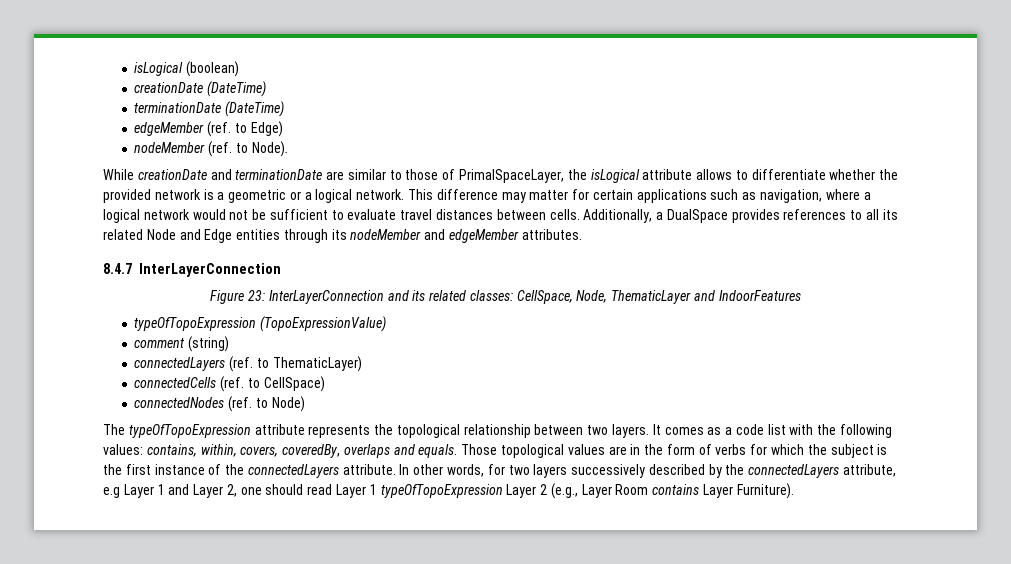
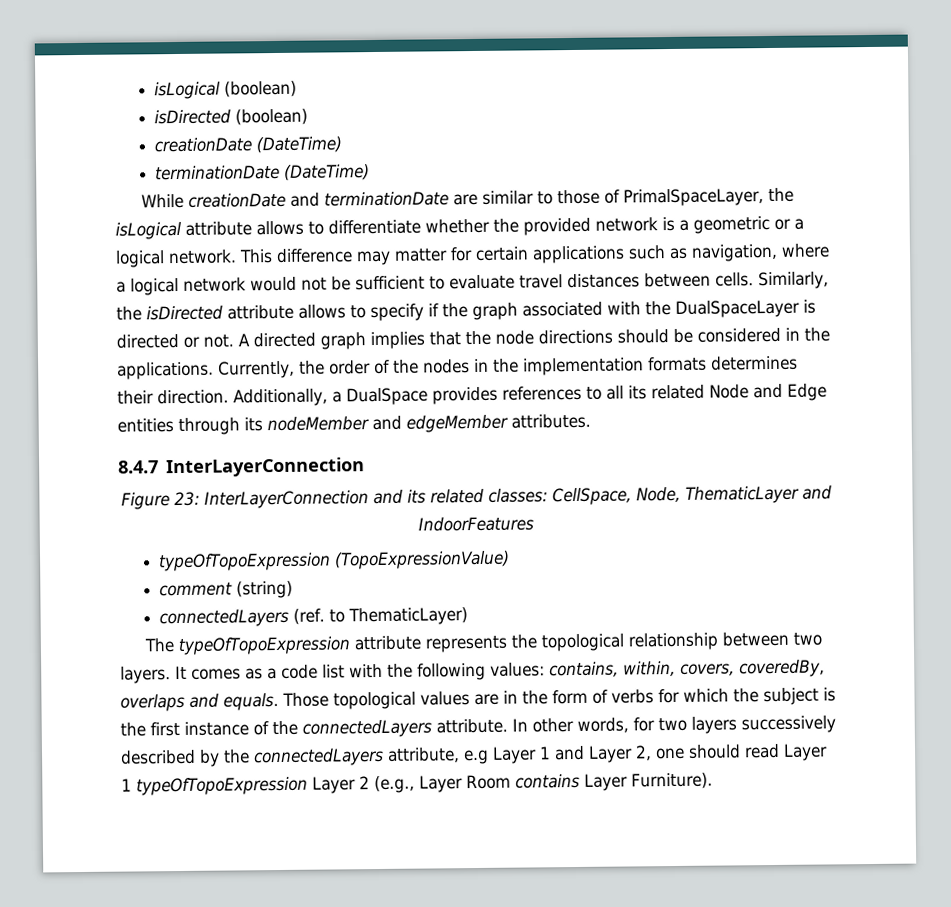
+ isDirected (boolean)
- edgeMember (ref. to Edge)
- nodeMember (ref. to Node).
+ Similarly, the isDirected attribute allows to specify if the graph associated with the DualSpaceLayer is directed or not. A directed graph implies that the node directions should be considered in the applications. Currently, the order of the nodes in the implementation formats determines their direction.
- connectedCells (ref. to CellSpace)
- connectedNodes (ref. to Node)

